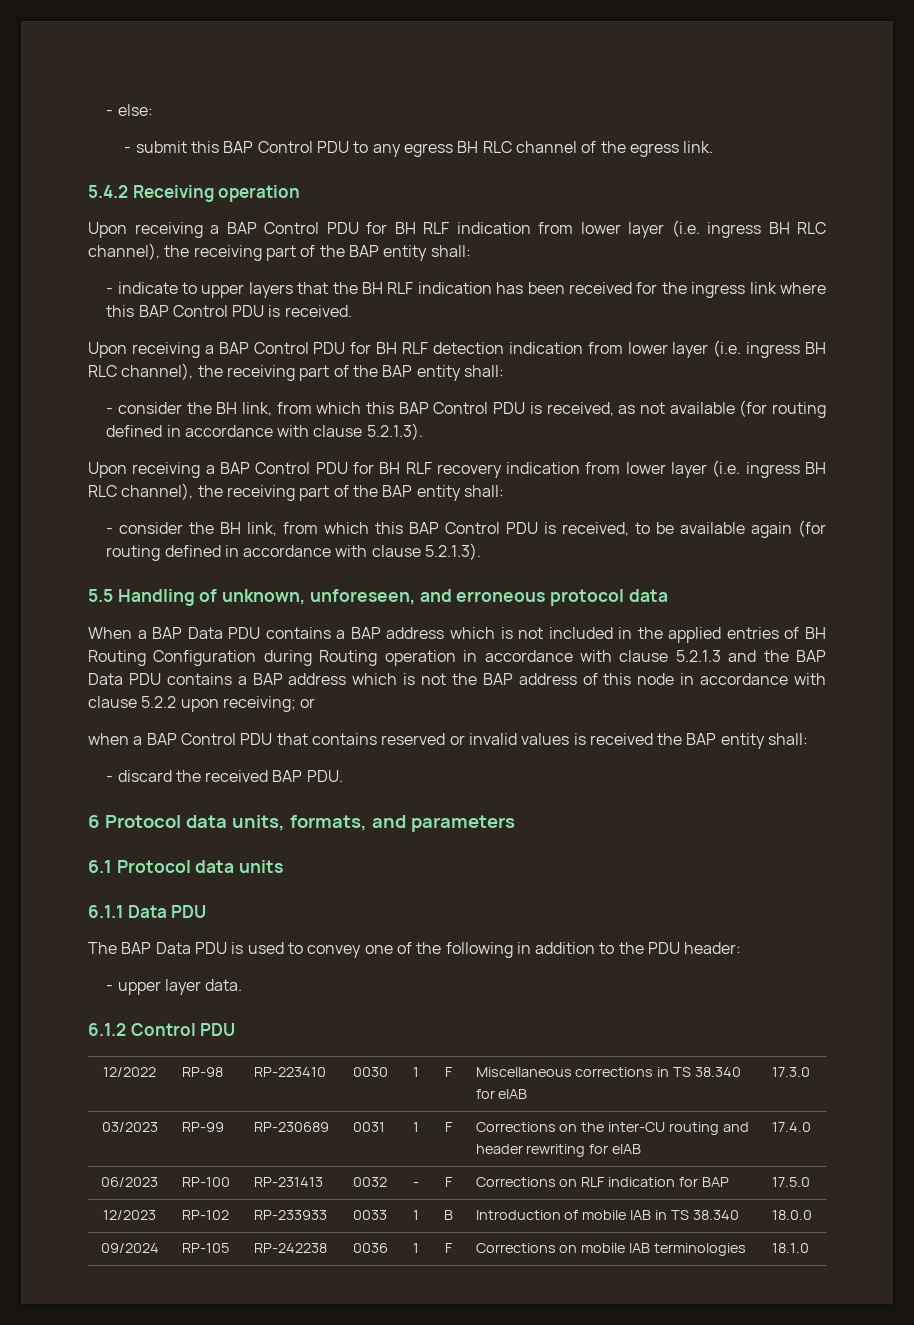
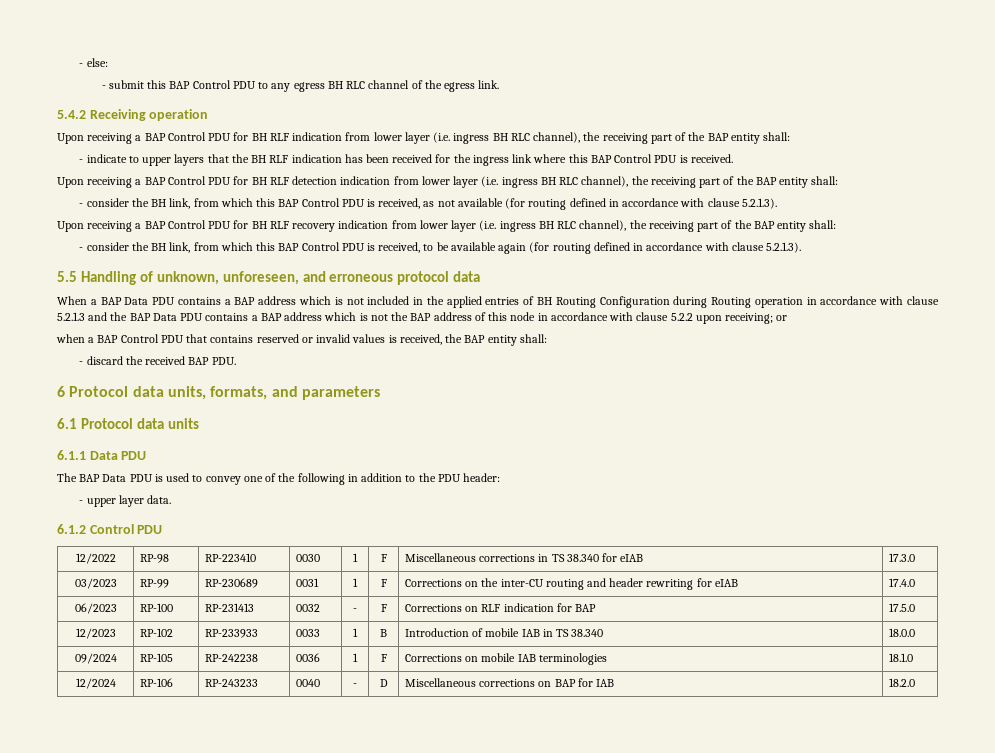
- when a BAP Control PDU that contains reserved or invalid values is received the BAP entity shall:
+ when a BAP Control PDU that contains reserved or invalid values is received, the BAP entity shall:
+ 12/2024 | RP-106 | RP-243233 | 0040 | - | D | Miscellaneous corrections on BAP for IAB | 18.2.0

